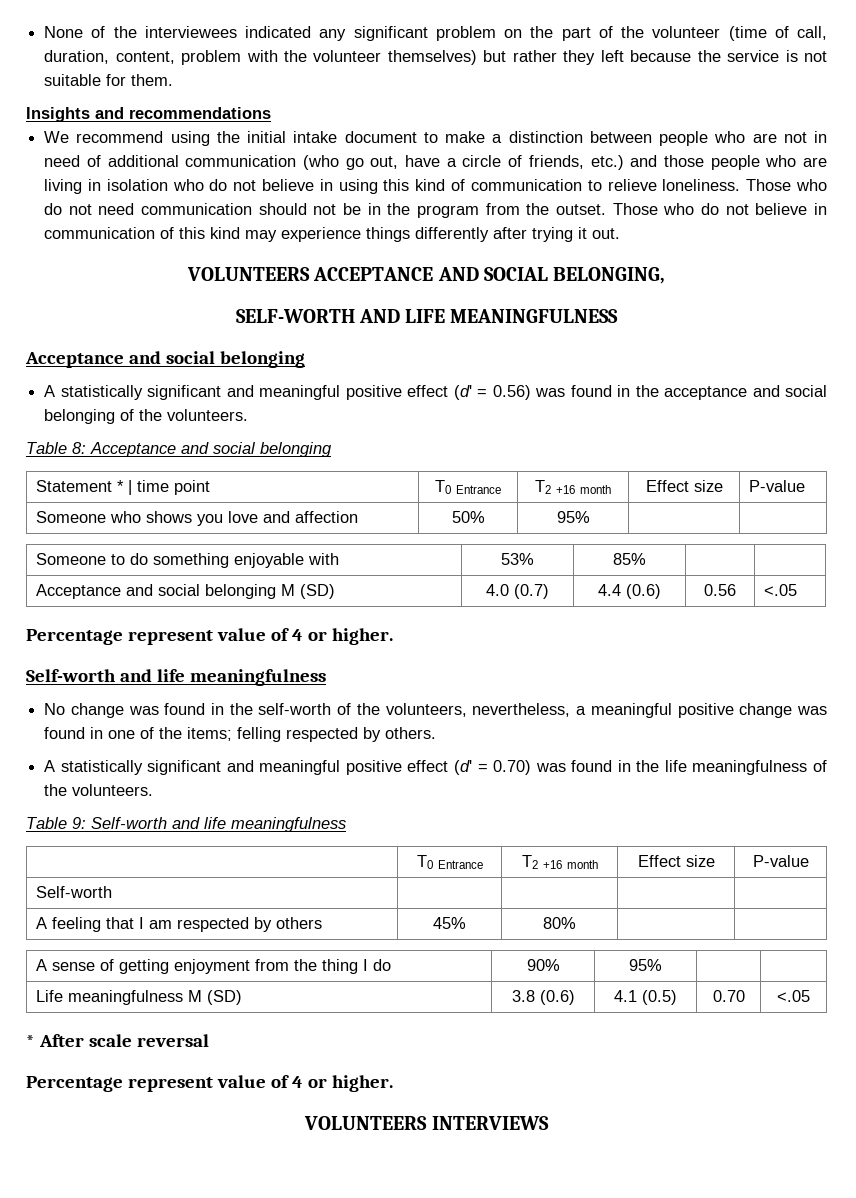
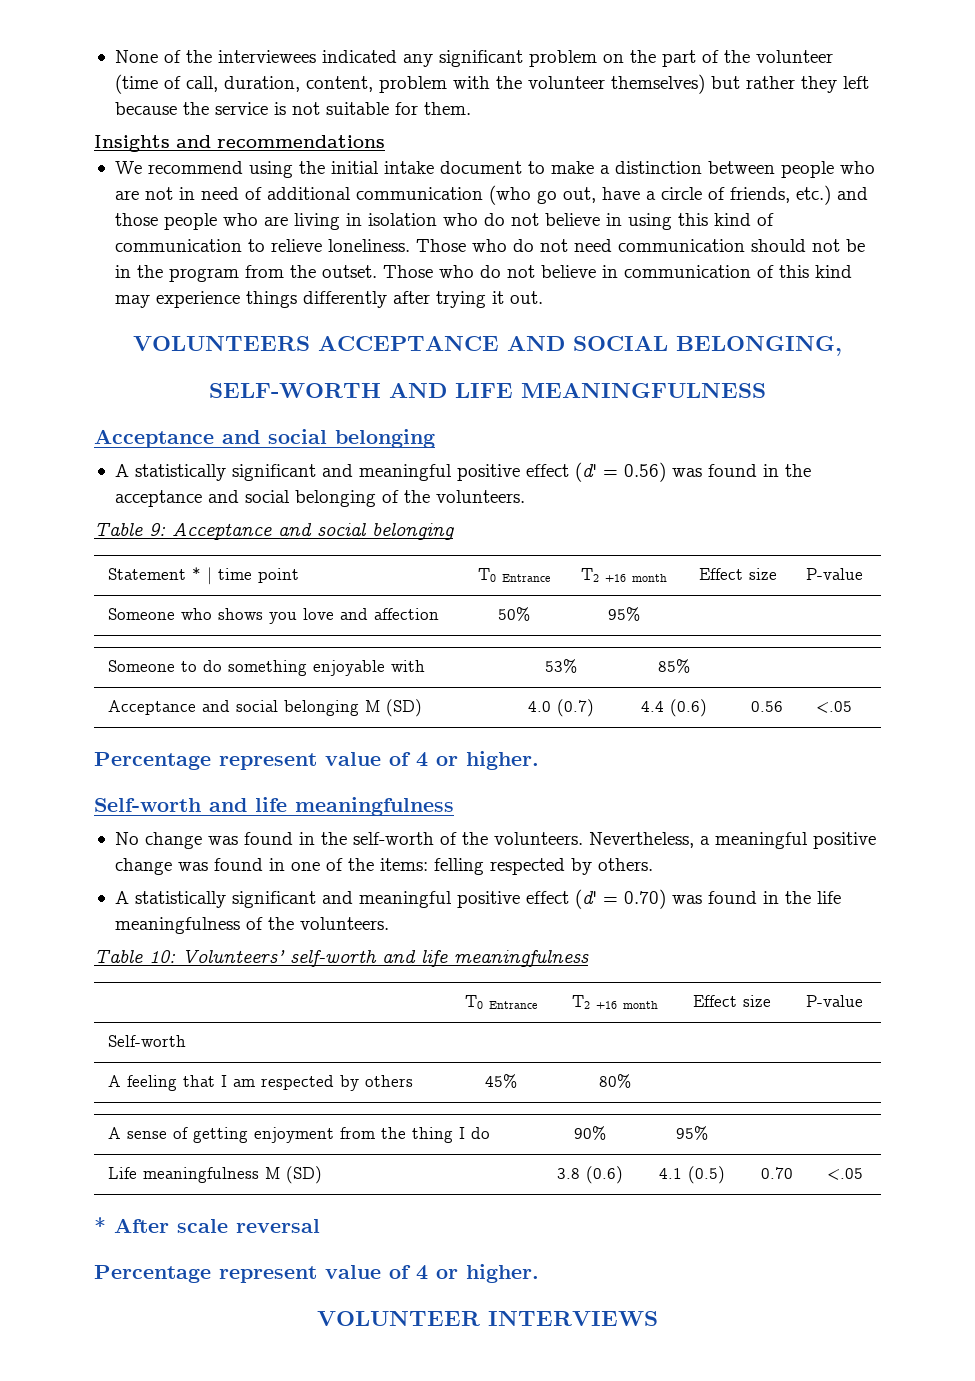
- Table 8: Acceptance and social belonging
+ Table 9: Acceptance and social belonging
- No change was found in the self-worth of the volunteers, nevertheless, a meaningful positive change was found in one of the items; felling respected by others.
+ No change was found in the self-worth of the volunteers. Nevertheless, a meaningful positive change was found in one of the items: felling respected by others.
- Table 9: Self-worth and life meaningfulness
+ Table 10: Volunteers’ self-worth and life meaningfulness
- VOLUNTEERS INTERVIEWS
+ VOLUNTEER INTERVIEWS

